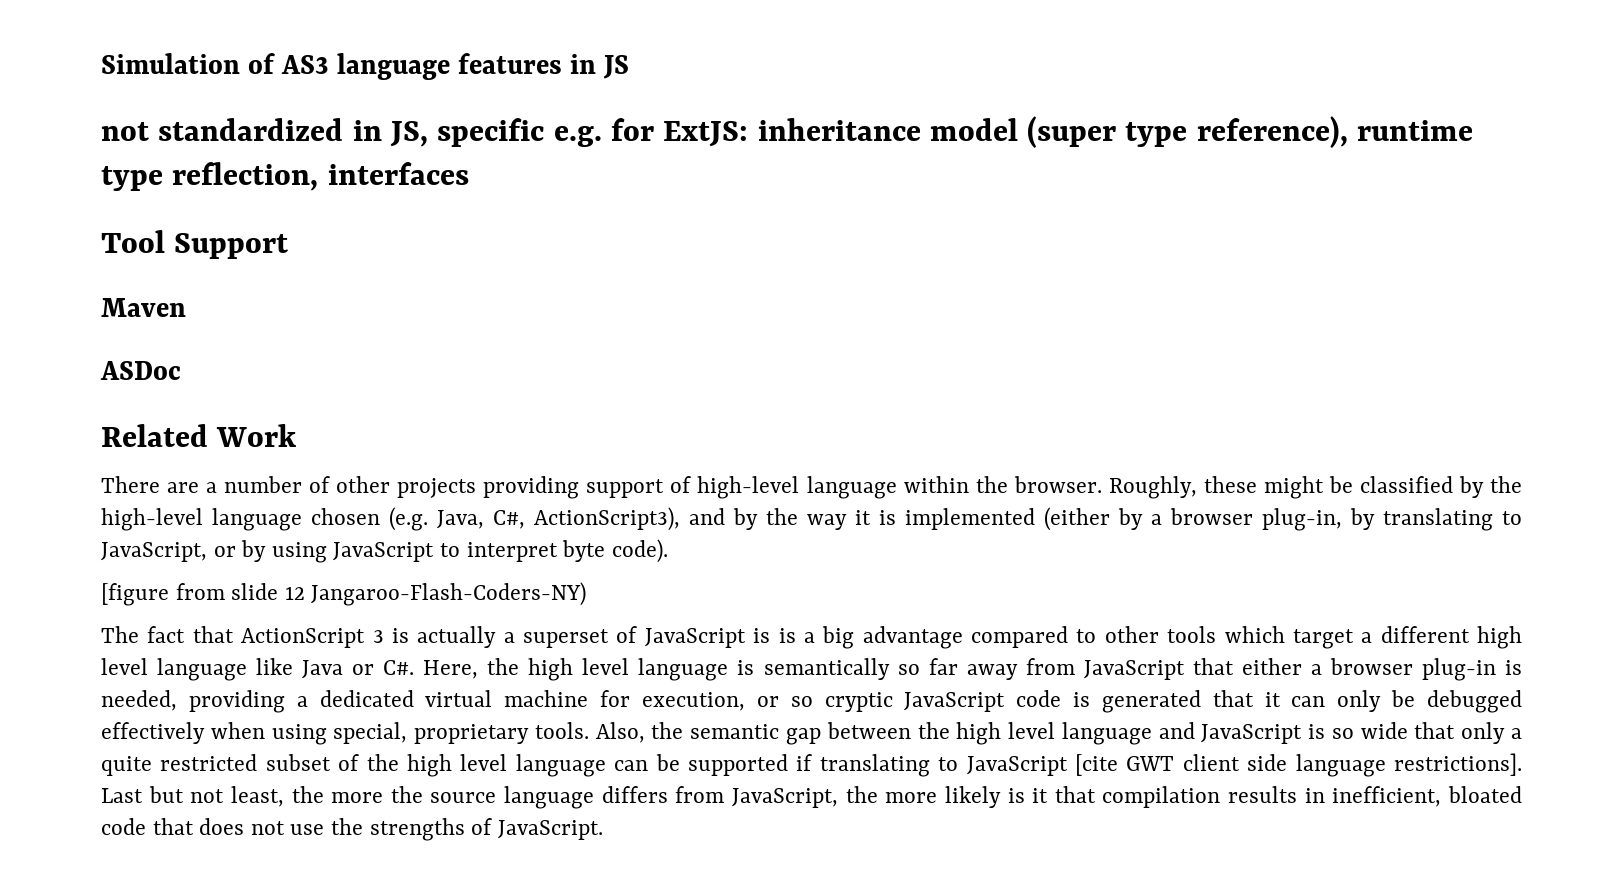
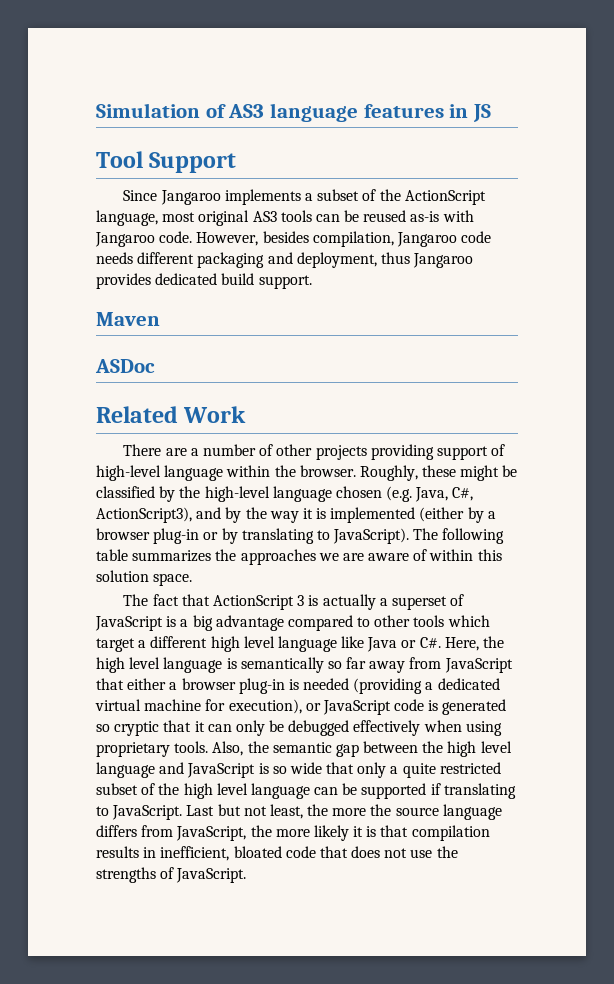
- not standardized in JS, specific e.g. for ExtJS: inheritance model (super type reference), runtime type reflection, interfaces
  Tool Support
+ Since Jangaroo implements a subset of the ActionScript language, most original AS3 tools can be reused as-is with Jangaroo code. However, besides compilation, Jangaroo code needs different packaging and deployment, thus Jangaroo provides dedicated build support.
- Roughly, these might be classified by the high-level language chosen (e.g. Java, C#, ActionScript3), and by the way it is implemented (either by a browser plug-in, by translating to JavaScript, or by using JavaScript to interpret byte code).
- [figure from slide 12 Jangaroo-Flash-Coders-NY)
+ Roughly, these might be classified by the high-level language chosen (e.g. Java, C#, ActionScript3), and by the way it is implemented (either by a browser plug-in or by translating to JavaScript). The following table summarizes the approaches we are aware of within this solution space.
- The fact that ActionScript 3 is actually a superset of JavaScript is is a big advantage compared to other tools which target a different high level language like Java or C#. Here, the high level language is semantically so far away from JavaScript that either a browser plug-in is needed, providing a dedicated virtual machine for execution, or so cryptic JavaScript code is generated that it can only be debugged effectively when using special, proprietary tools.
+ The fact that ActionScript 3 is actually a superset of JavaScript is a big advantage compared to other tools which target a different high level language like Java or C#. Here, the high level language is semantically so far away from JavaScript that either a browser plug-in is needed (providing a dedicated virtual machine for execution), or JavaScript code is generated so cryptic that it can only be debugged effectively when using proprietary tools.
- Also, the semantic gap between the high level language and JavaScript is so wide that only a quite restricted subset of the high level language can be supported if translating to JavaScript [cite GWT client side language restrictions].
+ Also, the semantic gap between the high level language and JavaScript is so wide that only a quite restricted subset of the high level language can be supported if translating to JavaScript.
- Last but not least, the more the source language differs from JavaScript, the more likely is it that compilation results in inefficient, bloated code that does not use the strengths of JavaScript.
+ Last but not least, the more the source language differs from JavaScript, the more likely it is that compilation results in inefficient, bloated code that does not use the strengths of JavaScript.

